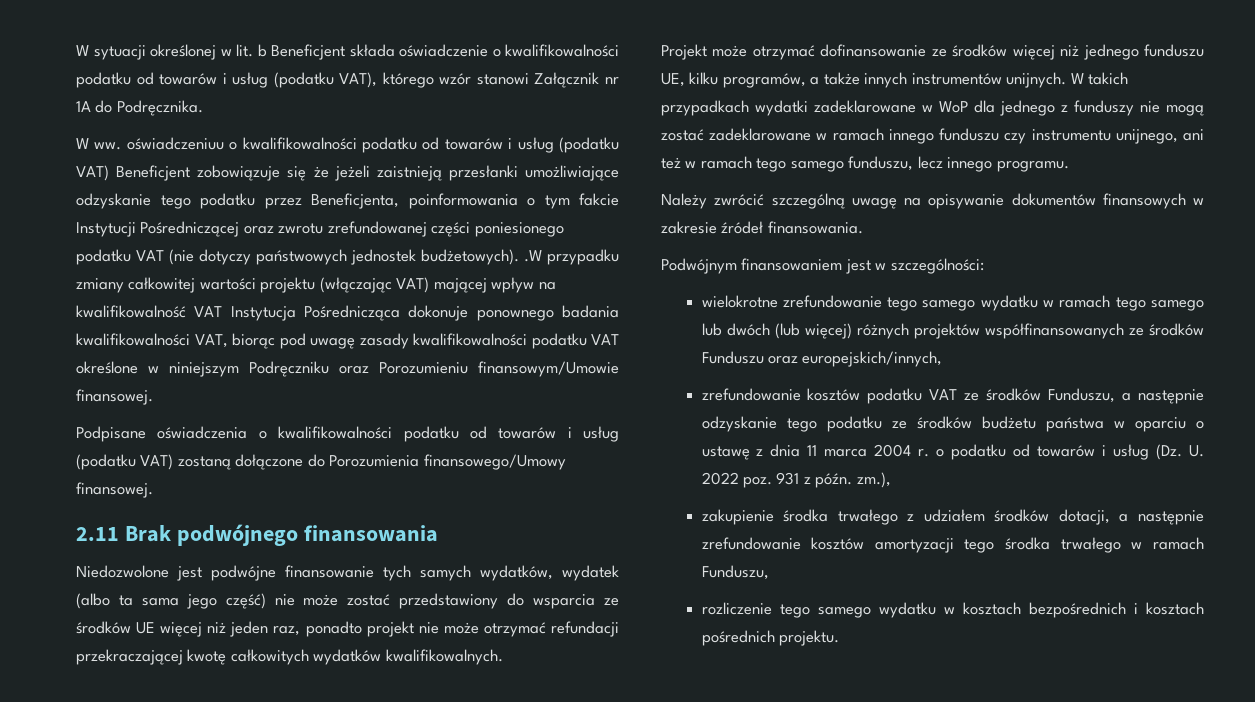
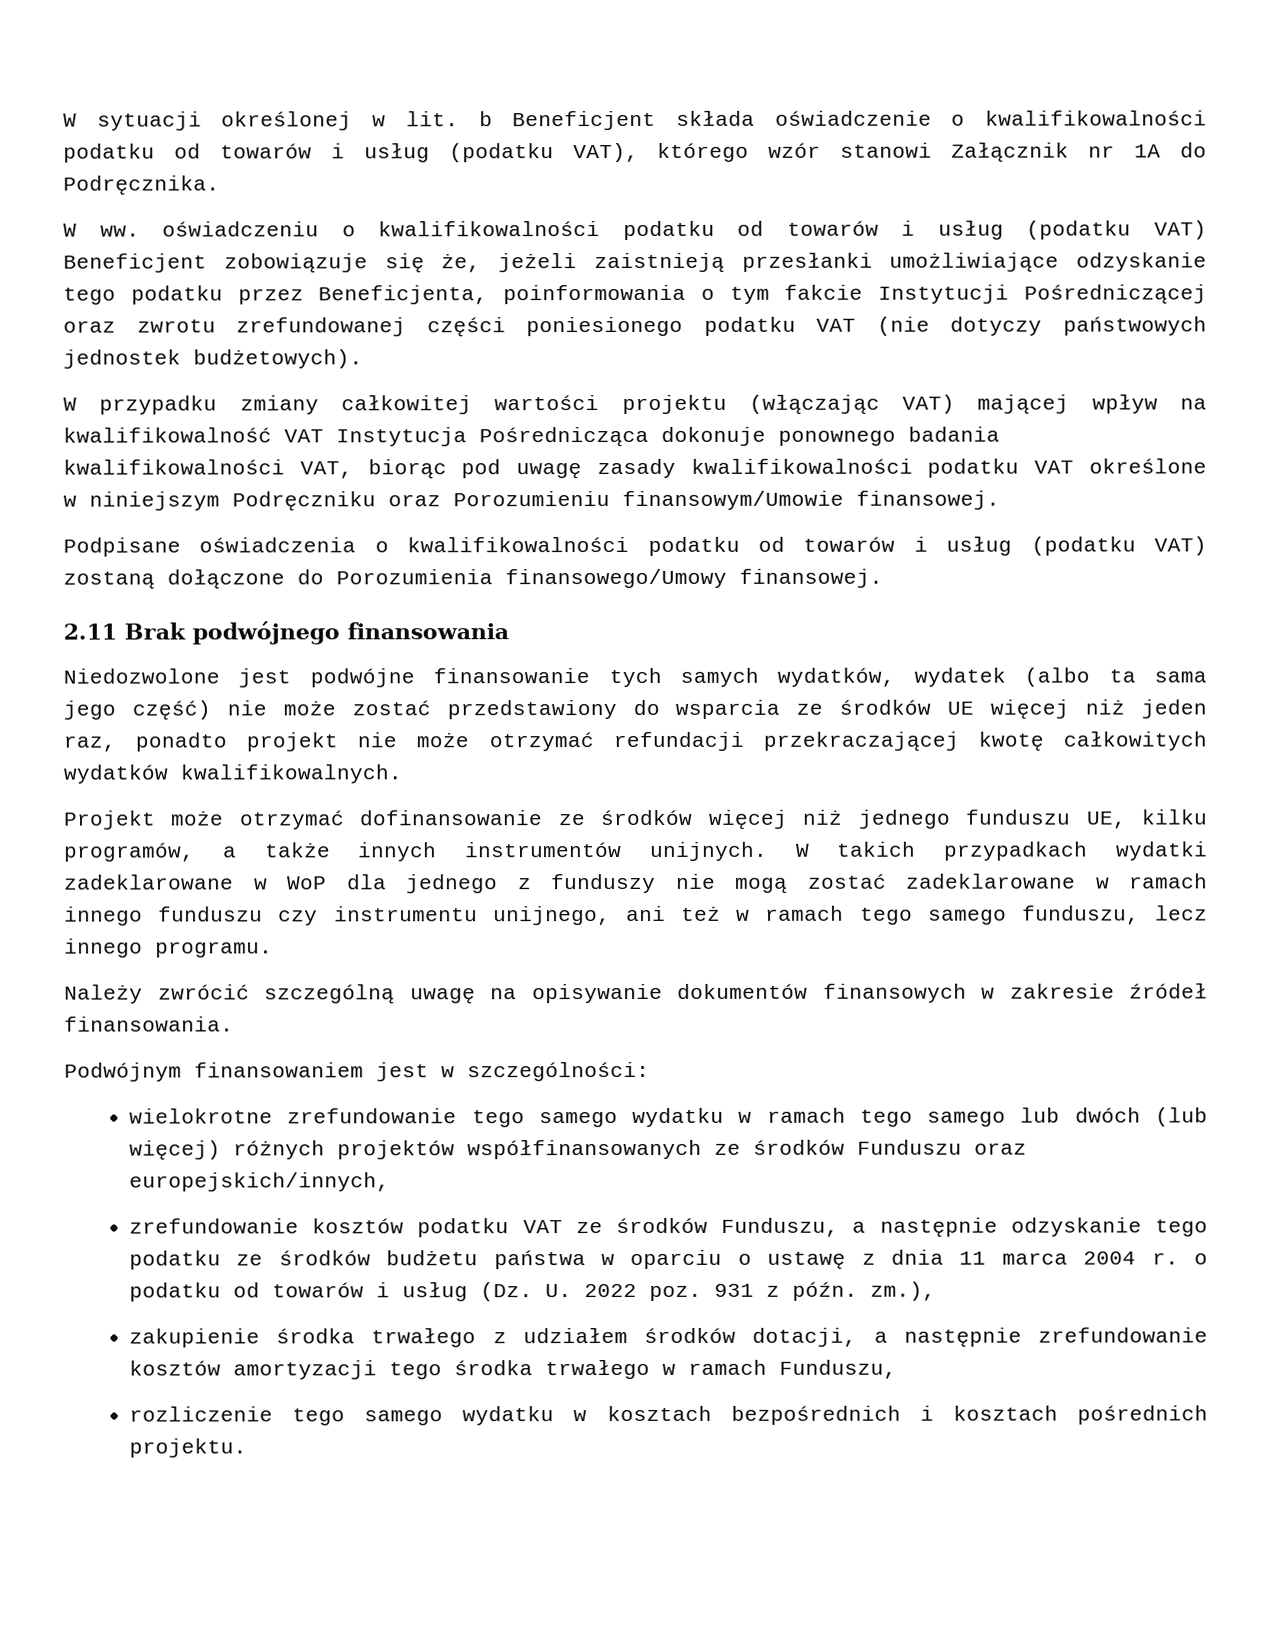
- W ww. oświadczeniuu o kwalifikowalności podatku od towarów i usług (podatku VAT) Beneficjent zobowiązuje się że jeżeli zaistnieją przesłanki umożliwiające odzyskanie tego podatku przez Beneficjenta, poinformowania o tym fakcie Instytucji Pośredniczącej oraz zwrotu zrefundowanej części poniesionego podatku VAT (nie dotyczy państwowych jednostek budżetowych). .W przypadku zmiany całkowitej wartości projektu (włączając VAT) mającej wpływ na kwalifikowalność VAT Instytucja Pośrednicząca dokonuje ponownego badania kwalifikowalności VAT, biorąc pod uwagę zasady kwalifikowalności podatku VAT określone w niniejszym Podręczniku oraz Porozumieniu finansowym/Umowie finansowej.
+ W ww. oświadczeniu o kwalifikowalności podatku od towarów i usług (podatku VAT) Beneficjent zobowiązuje się że, jeżeli zaistnieją przesłanki umożliwiające odzyskanie tego podatku przez Beneficjenta, poinformowania o tym fakcie Instytucji Pośredniczącej oraz zwrotu zrefundowanej części poniesionego podatku VAT (nie dotyczy państwowych jednostek budżetowych).
+ W przypadku zmiany całkowitej wartości projektu (włączając VAT) mającej wpływ na kwalifikowalność VAT Instytucja Pośrednicząca dokonuje ponownego badania kwalifikowalności VAT, biorąc pod uwagę zasady kwalifikowalności podatku VAT określone w niniejszym Podręczniku oraz Porozumieniu finansowym/Umowie finansowej.

